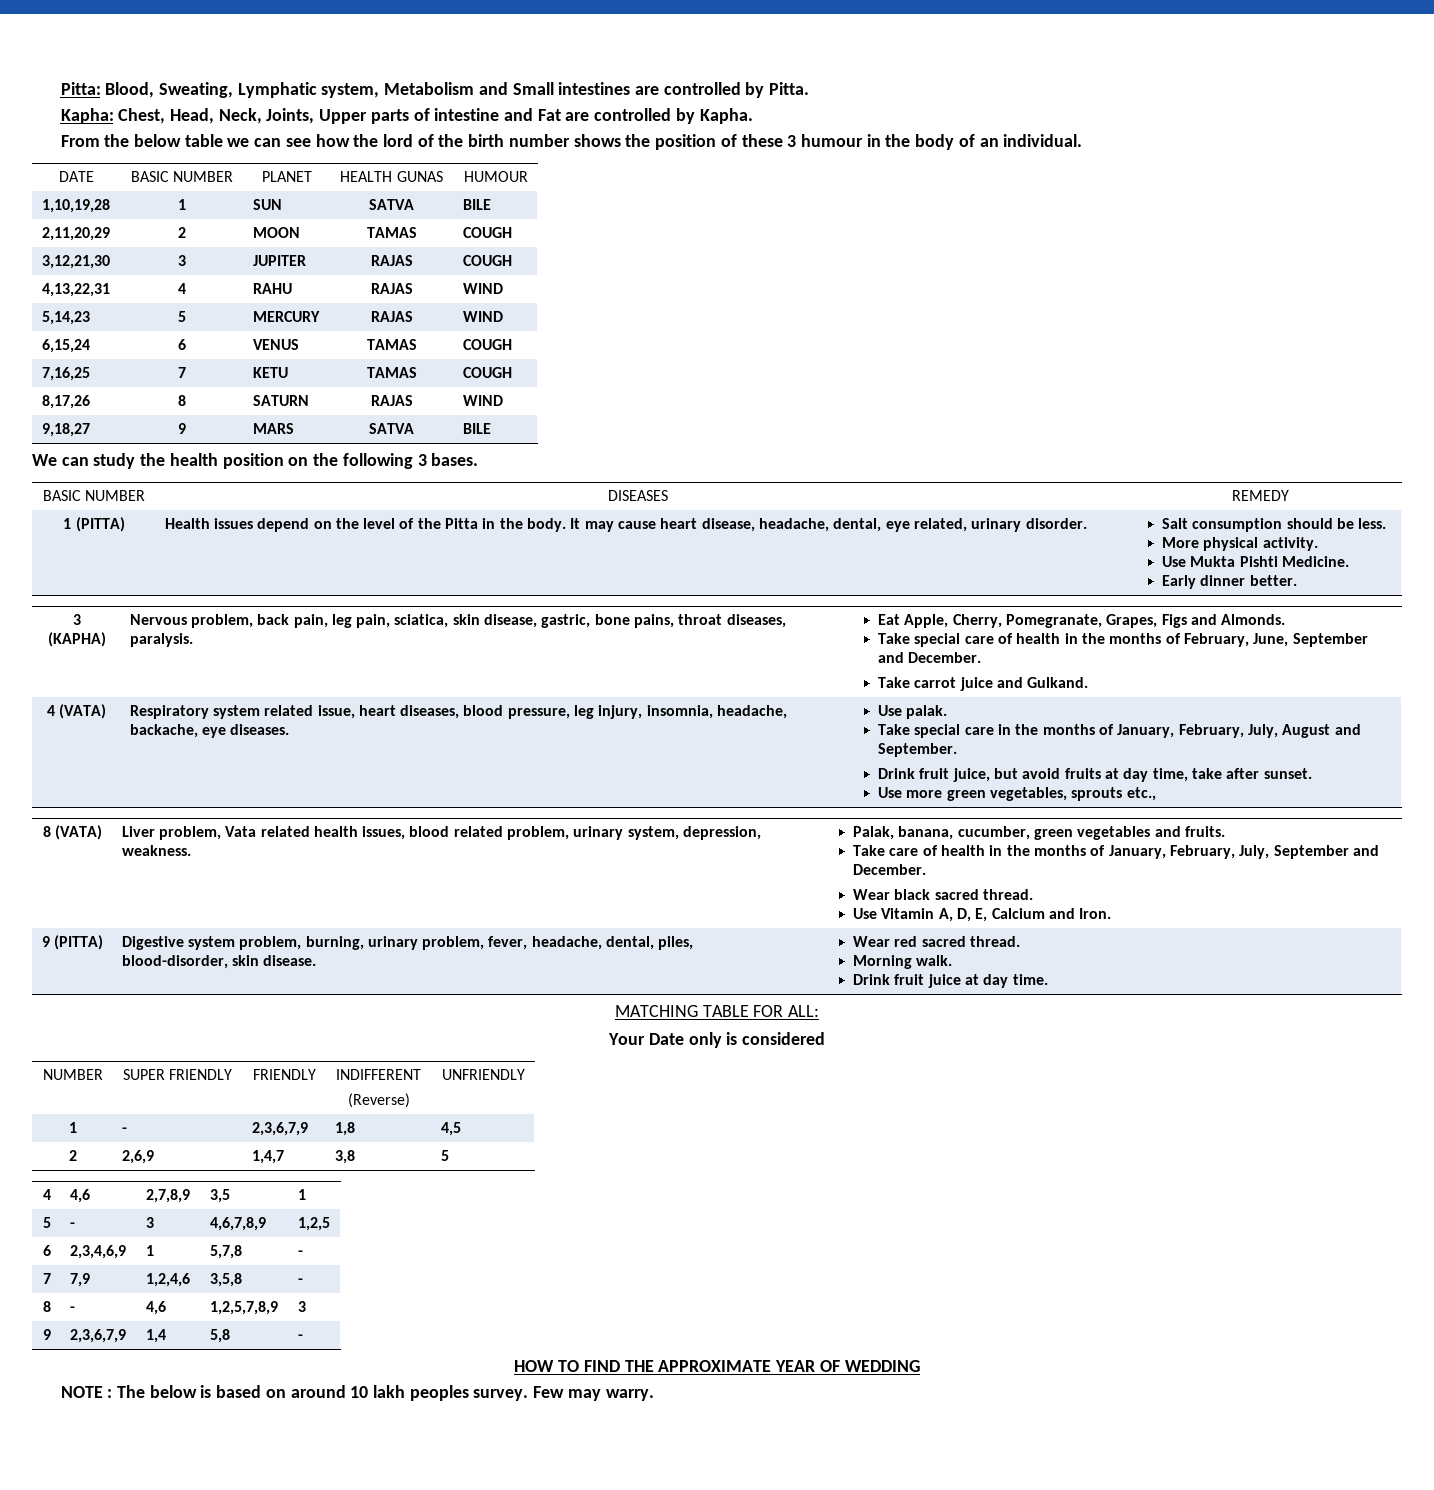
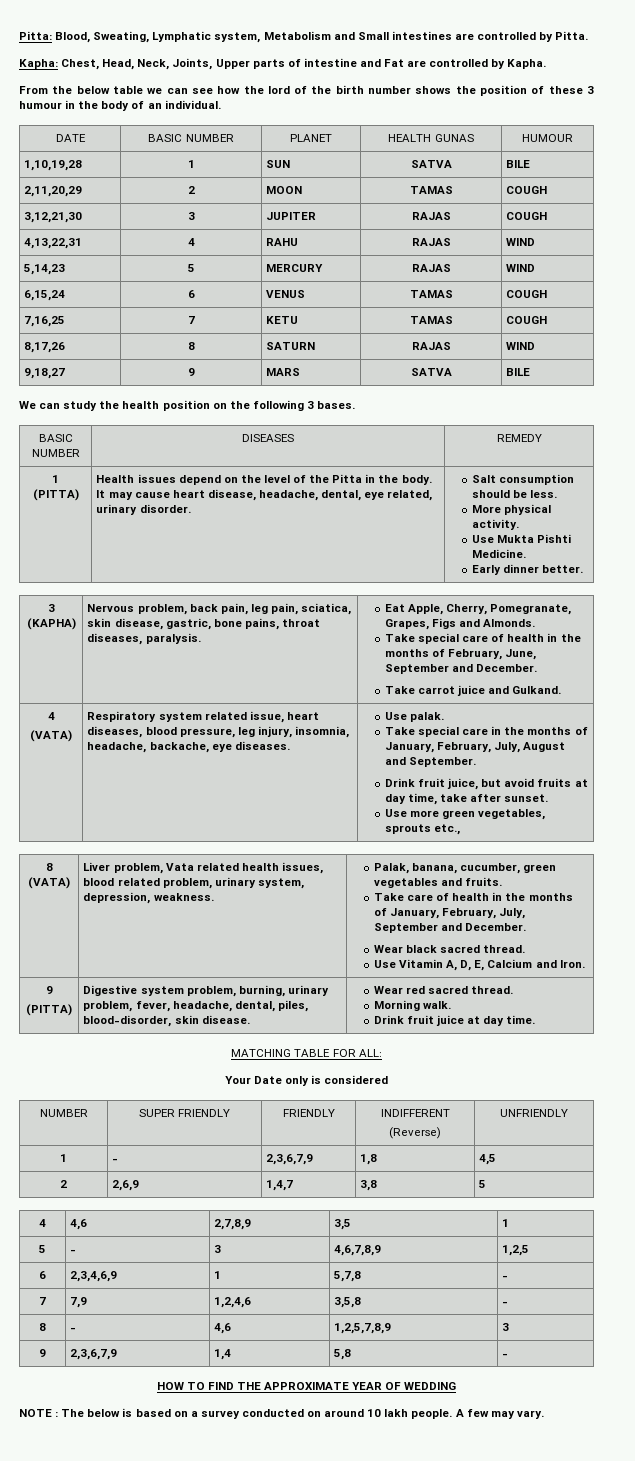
  BASIC NUMBER | DISEASES | REMEDY
- 1 (PITTA) | Health issues depend on the level of the Pitta in the body. It may cause heart disease, headache, dental, eye related, urinary disorder. | Salt consumption should be less.
+ 1
+ (PITTA) | Health issues depend on the level of the Pitta in the body. It may cause heart disease, headache, dental, eye related, urinary disorder. | Salt consumption should be less.
  Take carrot juice and Gulkand.
- 4 (VATA)
+ 4
+ (VATA)
  Use Vitamin A, D, E, Calcium and Iron.
- 9 (PITTA) | Digestive system problem, burning, urinary problem, fever, headache, dental, piles, blood-disorder, skin disease. | Wear red sacred thread.
+ 9
+ (PITTA) | Digestive system problem, burning, urinary problem, fever, headache, dental, piles, blood-disorder, skin disease. | Wear red sacred thread.
- NOTE : The below is based on around 10 lakh peoples survey. Few may warry.
+ NOTE : The below is based on a survey conducted on around 10 lakh people. A few may vary.

